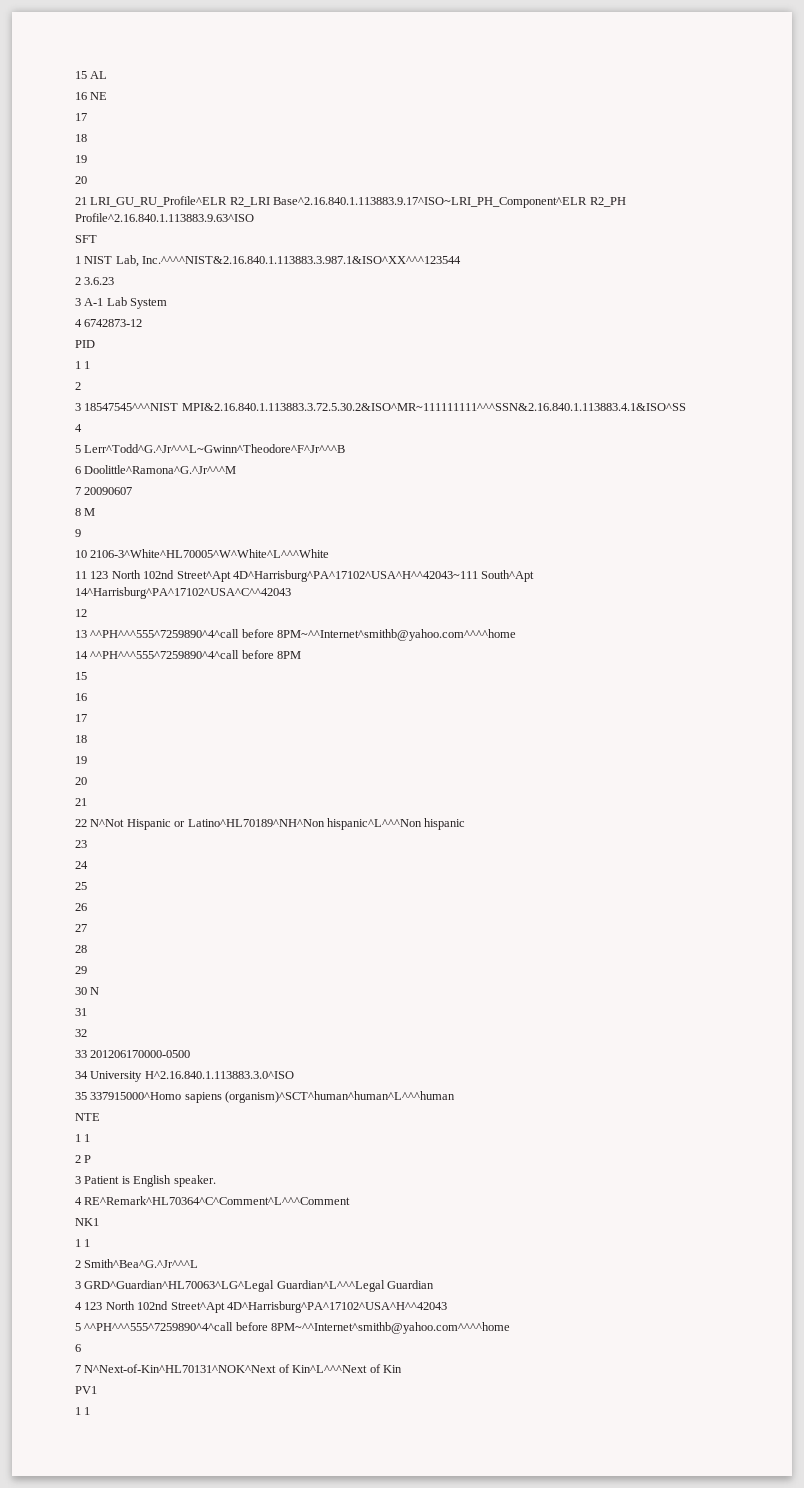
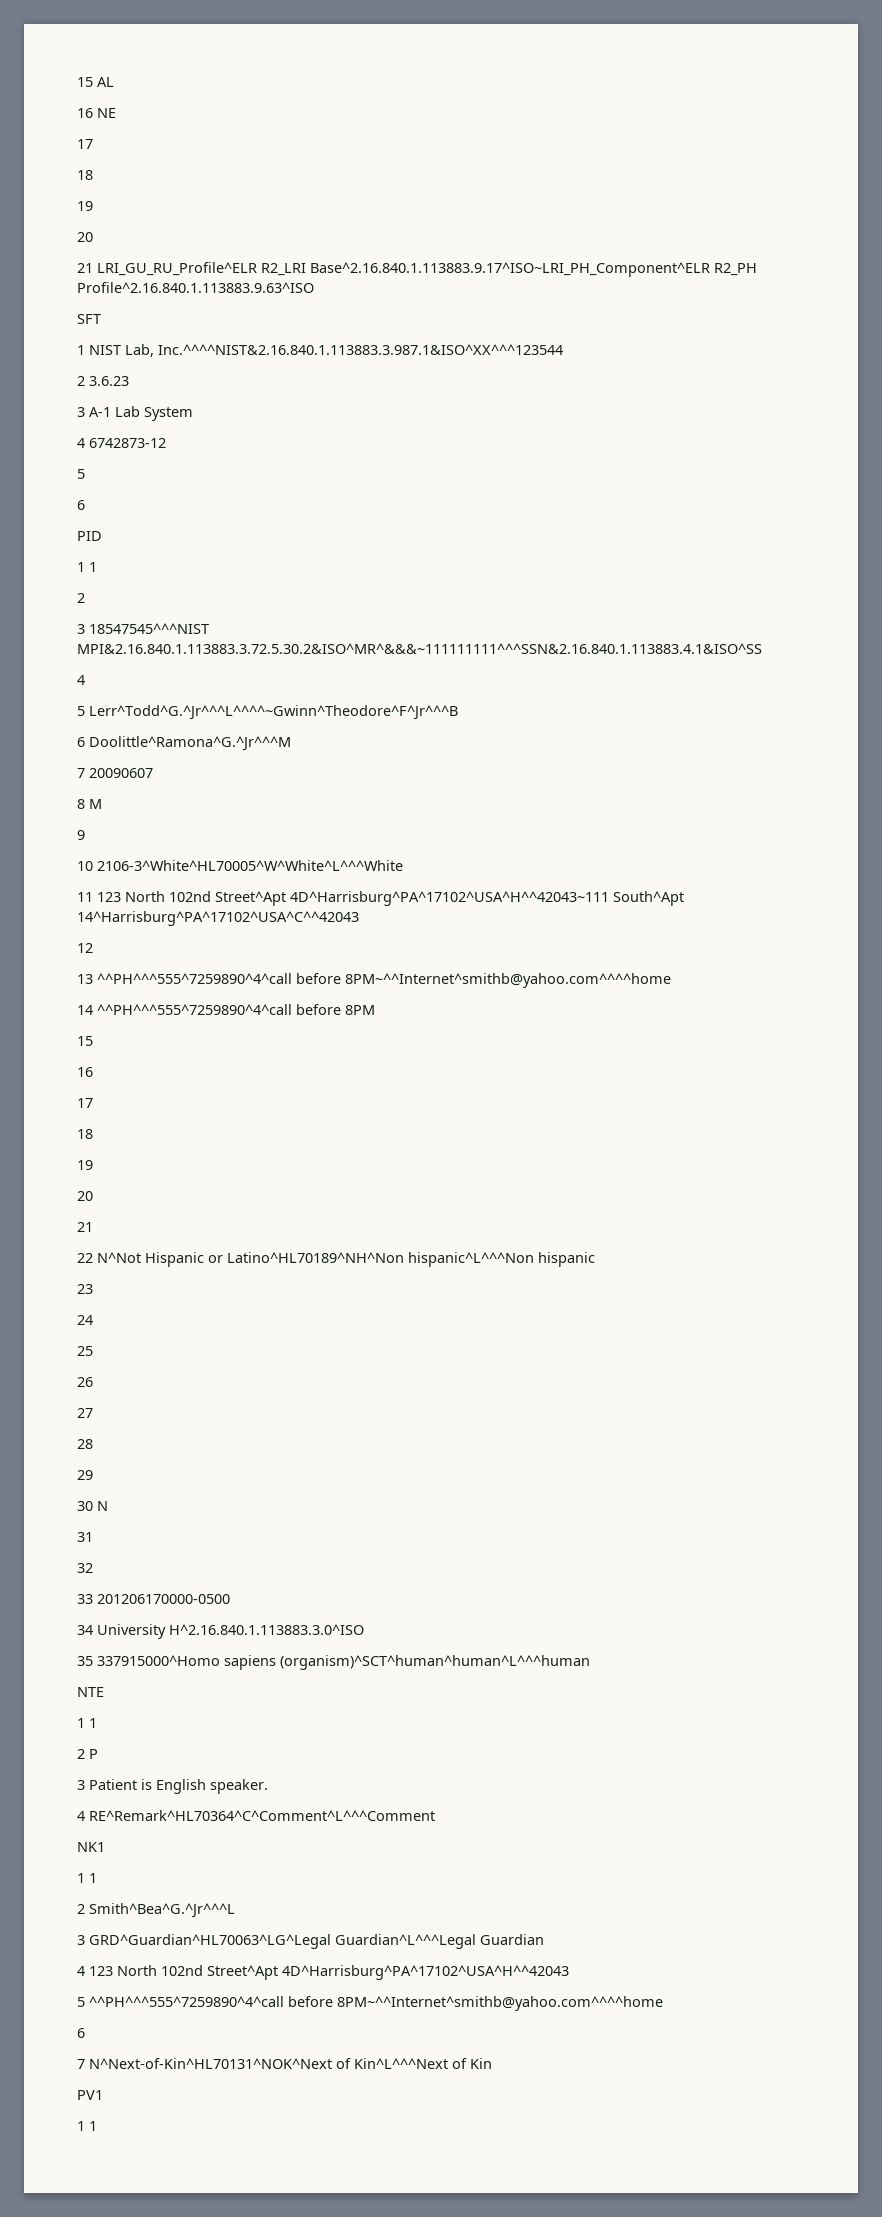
  4 6742873-12
+ 5
+ 6
- 3 18547545^^^NIST MPI&2.16.840.1.113883.3.72.5.30.2&ISO^MR~111111111^^^SSN&2.16.840.1.113883.4.1&ISO^SS
+ 3 18547545^^^NIST MPI&2.16.840.1.113883.3.72.5.30.2&ISO^MR^&&&~111111111^^^SSN&2.16.840.1.113883.4.1&ISO^SS
- 5 Lerr^Todd^G.^Jr^^^L~Gwinn^Theodore^F^Jr^^^B
+ 5 Lerr^Todd^G.^Jr^^^L^^^^~Gwinn^Theodore^F^Jr^^^B

